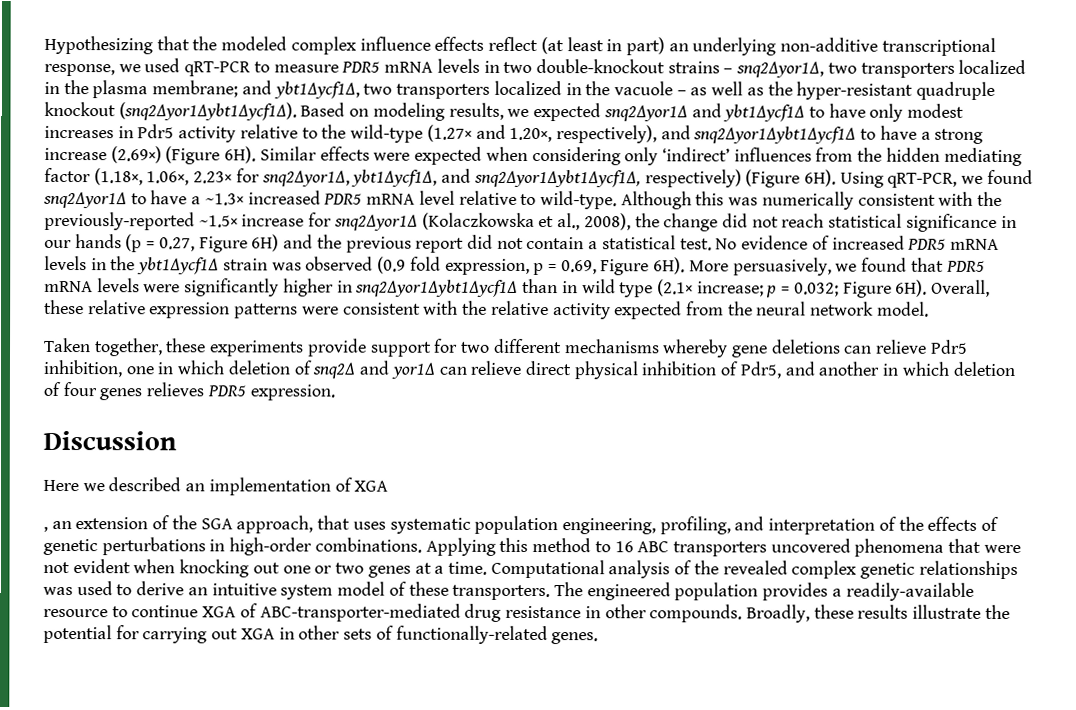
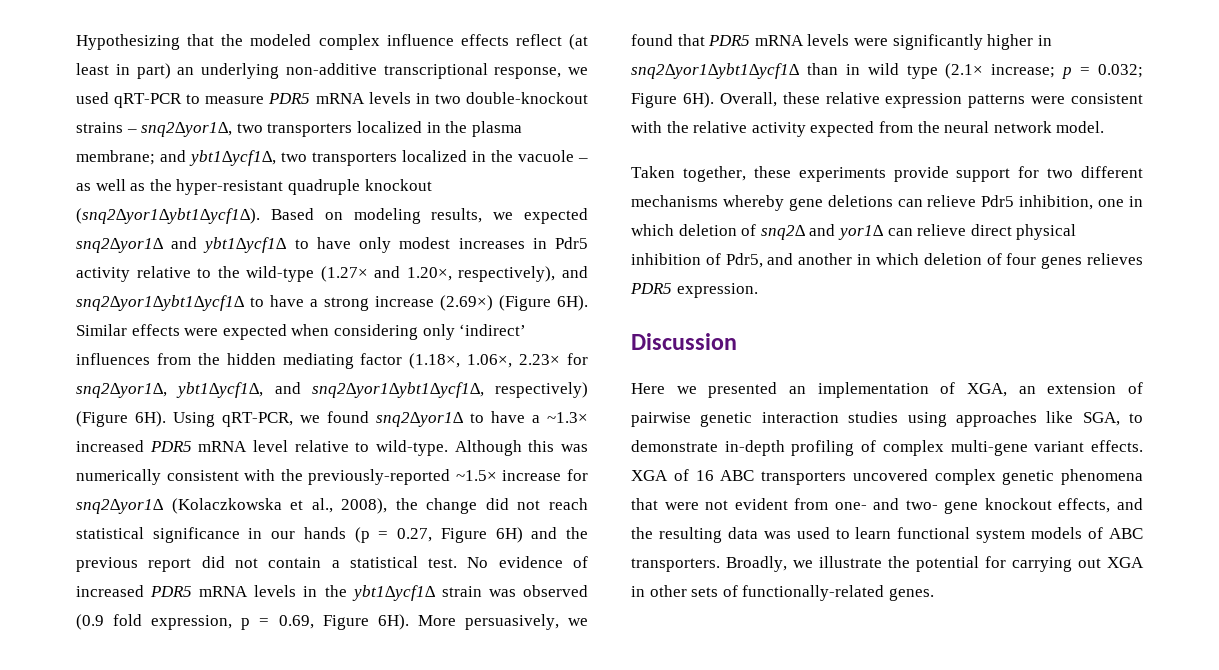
- Here we described an implementation of XGA
- , an extension of the SGA approach, that uses systematic population engineering, profiling, and interpretation of the effects of genetic perturbations in high-order combinations. Applying this method to 16 ABC transporters uncovered phenomena that were not evident when knocking out one or two genes at a time. Computational analysis of the revealed complex genetic relationships was used to derive an intuitive system model of these transporters. The engineered population provides a readily-available resource to continue XGA of ABC-transporter-mediated drug resistance in other compounds. Broadly, these results illustrate the potential for carrying out XGA in other sets of functionally-related genes.
+ Here we presented an implementation of XGA, an extension of pairwise genetic interaction studies using approaches like SGA, to demonstrate in-depth profiling of complex multi-gene variant effects. XGA of 16 ABC transporters uncovered complex genetic phenomena that were not evident from one- and two- gene knockout effects, and the resulting data was used to learn functional system models of ABC transporters. Broadly, we illustrate the potential for carrying out XGA in other sets of functionally-related genes.

